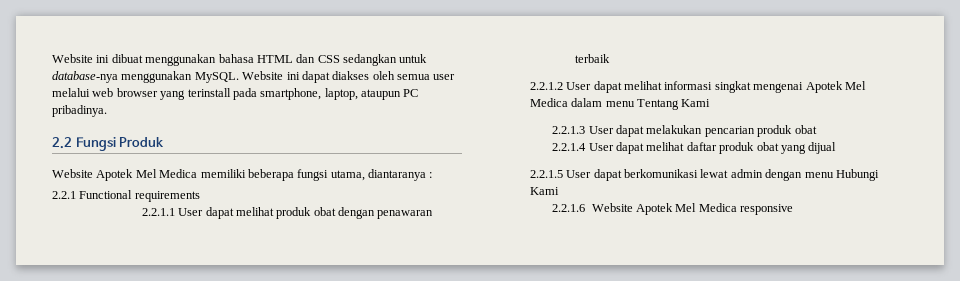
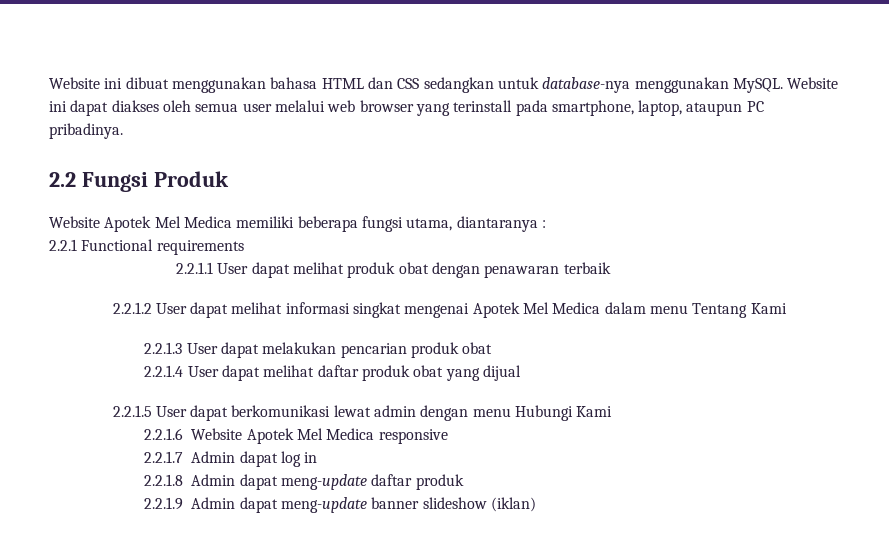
+ 2.2.1.7 Admin dapat log in
+ 2.2.1.8 Admin dapat meng-update daftar produk
+ 2.2.1.9 Admin dapat meng-update banner slideshow (iklan)

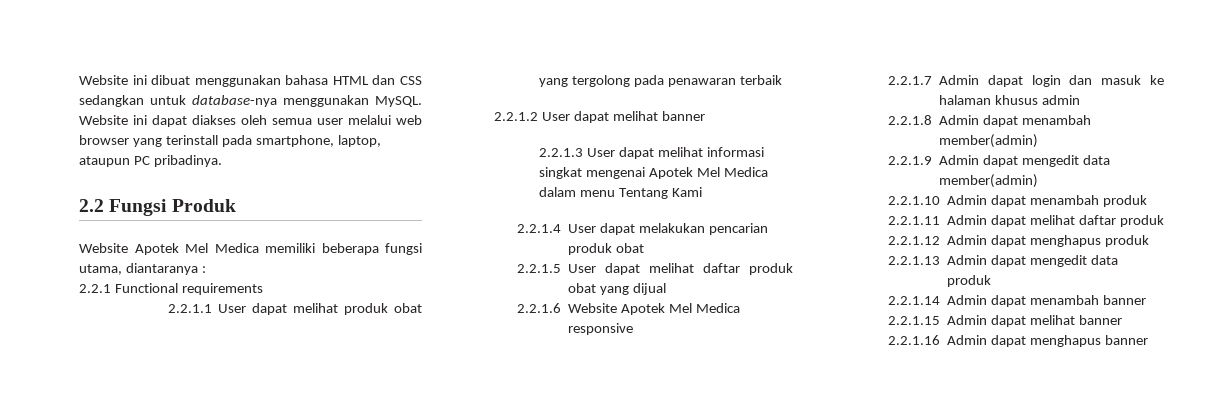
- 2.2.1.1 User dapat melihat produk obat dengan penawaran terbaik
+ 2.2.1.1 User dapat melihat produk obat yang tergolong pada penawaran terbaik
- 2.2.1.2 User dapat melihat informasi singkat mengenai Apotek Mel Medica dalam menu Tentang Kami
+ 2.2.1.2 User dapat melihat banner
+ 2.2.1.3 User dapat melihat informasi singkat mengenai Apotek Mel Medica dalam menu Tentang Kami
- 2.2.1.3 User dapat melakukan pencarian produk obat
+ 2.2.1.4 User dapat melakukan pencarian produk obat
- 2.2.1.4 User dapat melihat daftar produk obat yang dijual
+ 2.2.1.5 User dapat melihat daftar produk obat yang dijual
- 2.2.1.5 User dapat berkomunikasi lewat admin dengan menu Hubungi Kami
- 2.2.1.7 Admin dapat log in
- 2.2.1.8 Admin dapat meng-update daftar produk
+ 2.2.1.7 Admin dapat login dan masuk ke halaman khusus admin
+ 2.2.1.8 Admin dapat menambah member(admin)
+ 2.2.1.9 Admin dapat mengedit data member(admin)
+ 2.2.1.10 Admin dapat menambah produk
+ 2.2.1.11 Admin dapat melihat daftar produk
- 2.2.1.9 Admin dapat meng-update banner slideshow (iklan)
+ 2.2.1.12 Admin dapat menghapus produk
+ 2.2.1.13 Admin dapat mengedit data produk
+ 2.2.1.14 Admin dapat menambah banner
+ 2.2.1.15 Admin dapat melihat banner
+ 2.2.1.16 Admin dapat menghapus banner

